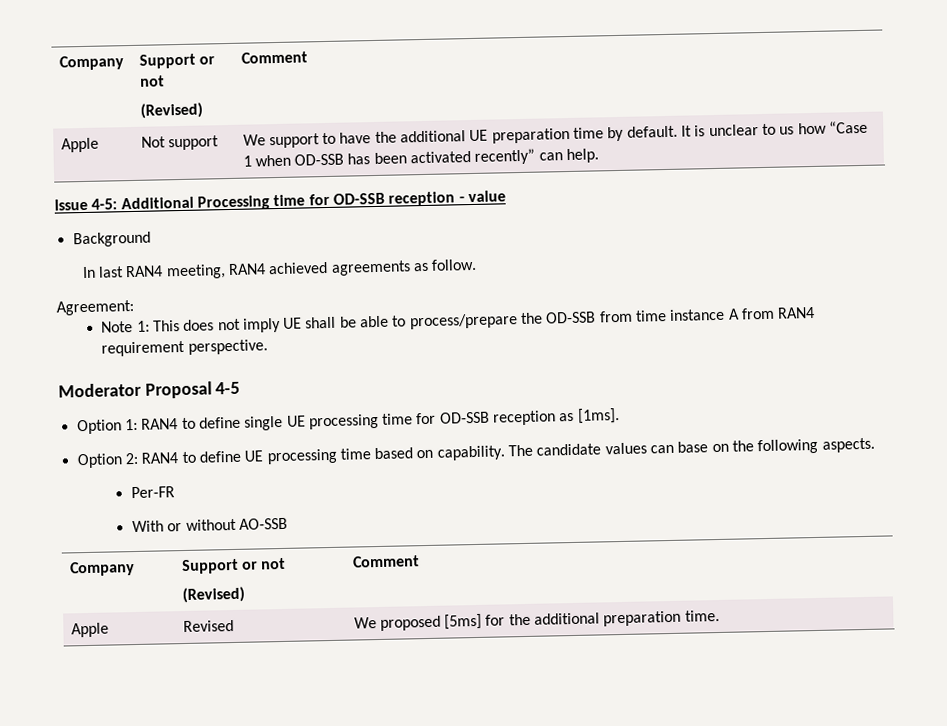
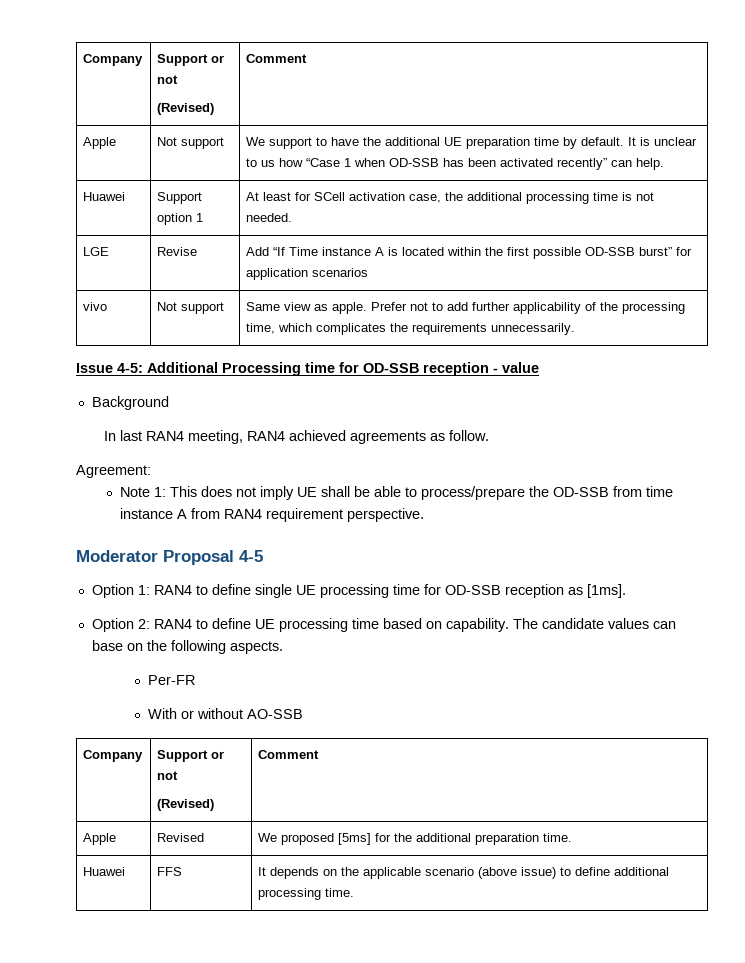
+ Huawei | Support option 1 | At least for SCell activation case, the additional processing time is not needed.
+ LGE | Revise | Add “If Time instance A is located within the first possible OD-SSB burst” for application scenarios
+ vivo | Not support | Same view as apple. Prefer not to add further applicability of the processing time, which complicates the requirements unnecessarily.
+ Huawei | FFS | It depends on the applicable scenario (above issue) to define additional processing time.

